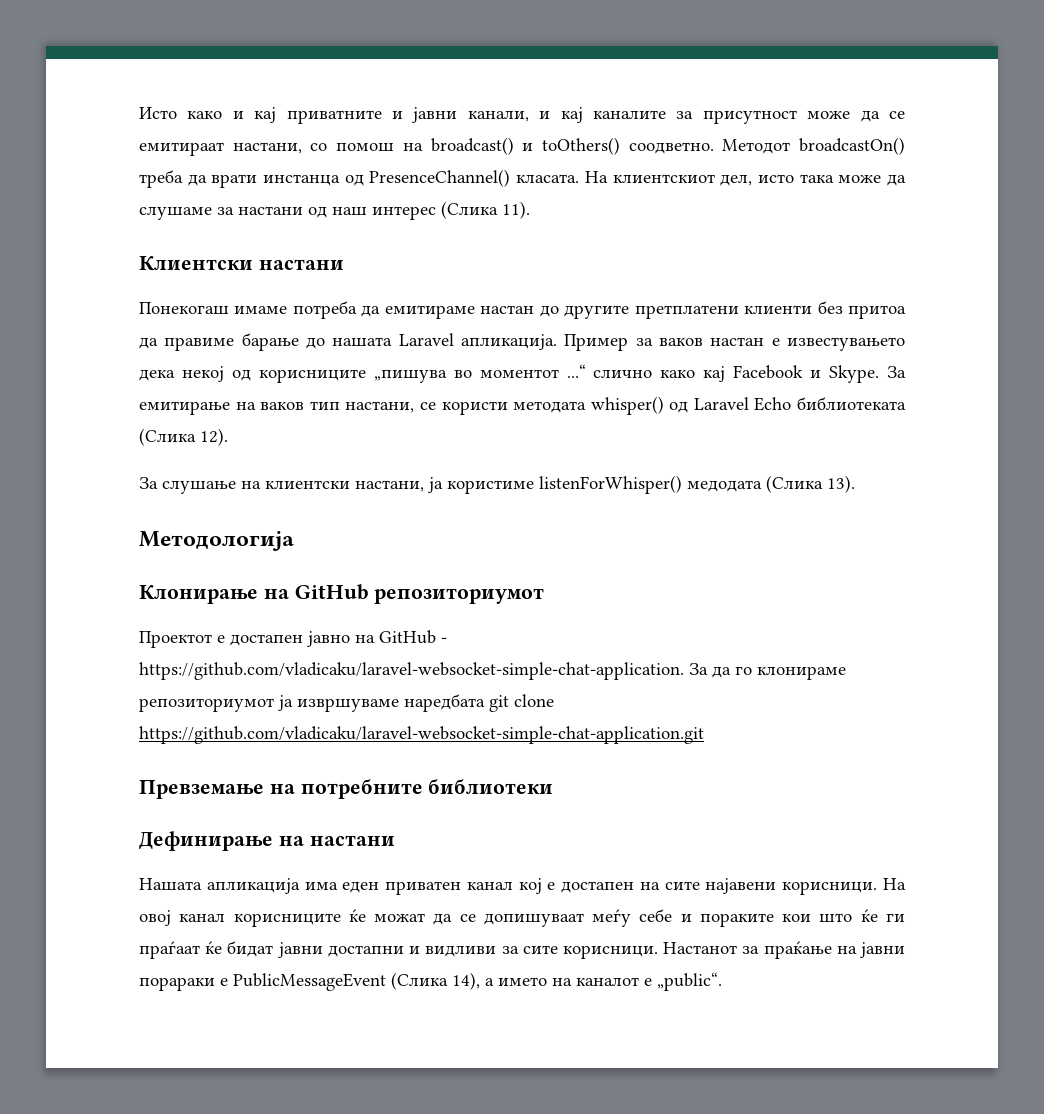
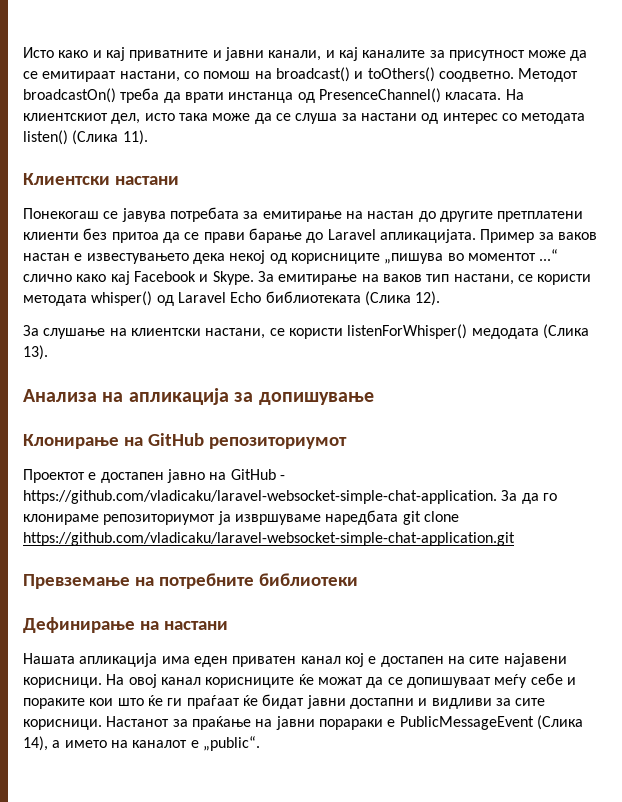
- На клиентскиот дел, исто така може да слушаме за настани од наш интерес (Слика 11).
+ На клиентскиот дел, исто така може да се слуша за настани од интерес со методата listen() (Слика 11).
- Понекогаш имаме потреба да емитираме настан до другите претплатени клиенти без притоа да правиме барање до нашата Laravel апликација.
+ Понекогаш се јавува потребата за емитирање на настан до другите претплатени клиенти без притоа да се прави барање до Laravel апликацијата.
- За слушање на клиентски настани, ја користиме listenForWhisper() медодата (Слика 13).
+ За слушање на клиентски настани, се користи listenForWhisper() медодата (Слика 13).
- Методологија
+ Анализа на апликација за допишување

